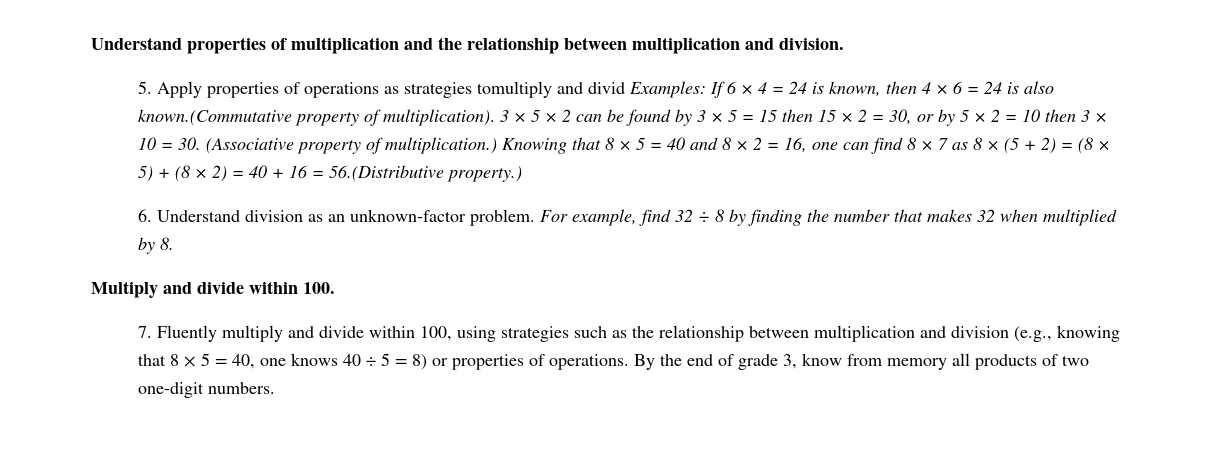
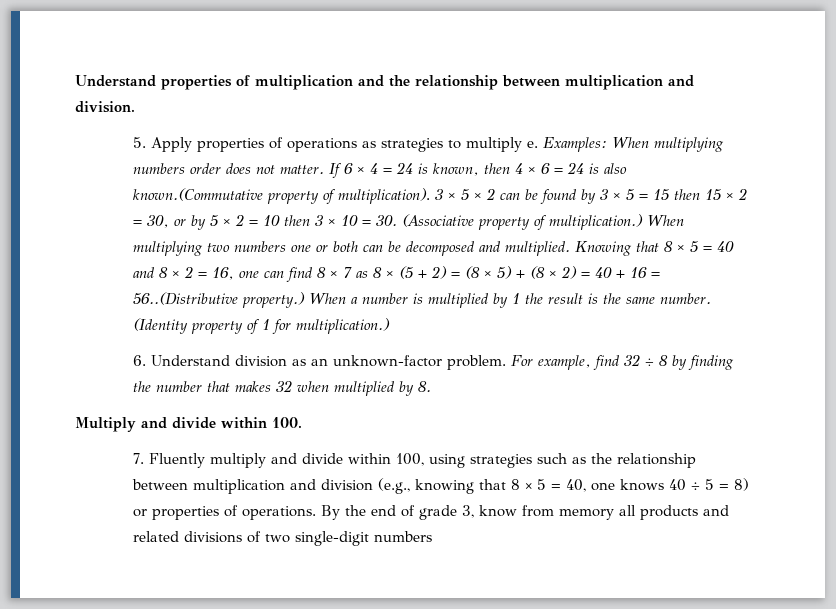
- 5. Apply properties of operations as strategies tomultiply and divid Examples: If 6 × 4 = 24 is known, then 4 × 6 = 24 is also known.(Commutative property of multiplication).
+ 5. Apply properties of operations as strategies to multiply e. Examples: When multiplying numbers order does not matter. If 6 × 4 = 24 is known, then 4 × 6 = 24 is also known.(Commutative property of multiplication).
+ When multiplying two numbers one or both can be decomposed and multiplied.
- Knowing that 8 × 5 = 40 and 8 × 2 = 16, one can find 8 × 7 as 8 × (5 + 2) = (8 × 5) + (8 × 2) = 40 + 16 = 56.(Distributive property.)
+ Knowing that 8 × 5 = 40 and 8 × 2 = 16, one can find 8 × 7 as 8 × (5 + 2) = (8 × 5) + (8 × 2) = 40 + 16 = 56..(Distributive property.) When a number is multiplied by 1 the result is the same number. (Identity property of 1 for multiplication.)
- By the end of grade 3, know from memory all products of two one-digit numbers.
+ By the end of grade 3, know from memory all products and related divisions of two single-digit numbers

